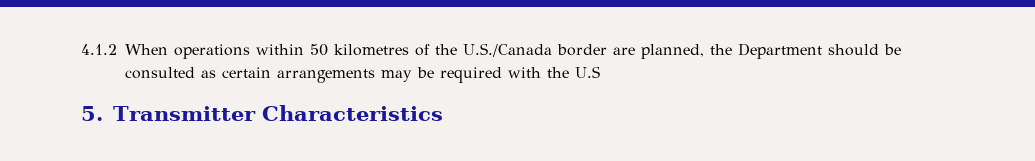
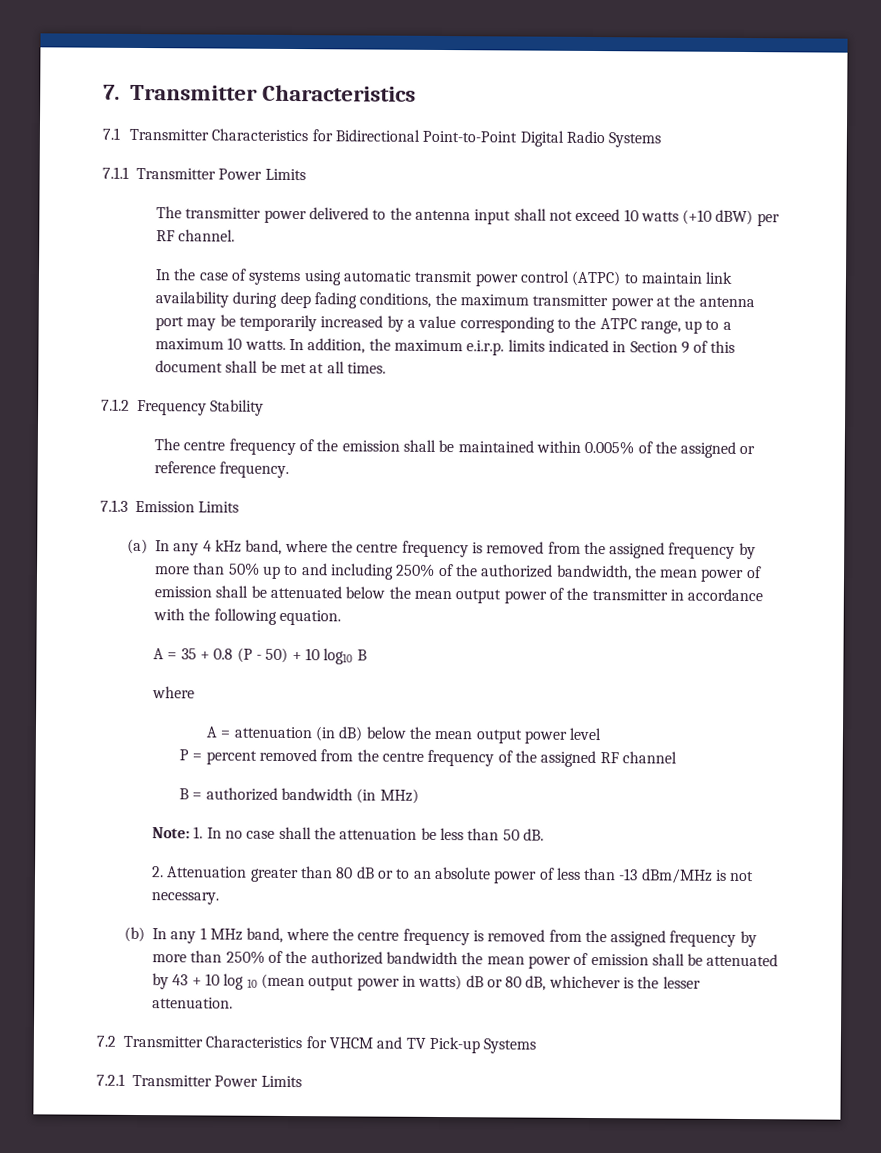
- 4.1.2 When operations within 50 kilometres of the U.S./Canada border are planned, the Department should be consulted as certain arrangements may be required with the U.S
- 5. Transmitter Characteristics
+ 7. Transmitter Characteristics
+ 7.1 Transmitter Characteristics for Bidirectional Point-to-Point Digital Radio Systems
+ 7.1.1 Transmitter Power Limits
+ The transmitter power delivered to the antenna input shall not exceed 10 watts (+10 dBW) per RF channel.
+ In the case of systems using automatic transmit power control (ATPC) to maintain link availability during deep fading conditions, the maximum transmitter power at the antenna port may be temporarily increased by a value corresponding to the ATPC range, up to a maximum 10 watts. In addition, the maximum e.i.r.p. limits indicated in Section 9 of this document shall be met at all times.
+ 7.1.2 Frequency Stability
+ The centre frequency of the emission shall be maintained within 0.005% of the assigned or reference frequency.
+ 7.1.3 Emission Limits
+ (a) In any 4 kHz band, where the centre frequency is removed from the assigned frequency by more than 50% up to and including 250% of the authorized bandwidth, the mean power of emission shall be attenuated below the mean output power of the transmitter in accordance with the following equation.
+ A = 35 + 0.8 (P - 50) + 10 log10 B
+ where
+ A = attenuation (in dB) below the mean output power level
+ P = percent removed from the centre frequency of the assigned RF channel
+ B = authorized bandwidth (in MHz)
+ Note: 1. In no case shall the attenuation be less than 50 dB.
+ 2. Attenuation greater than 80 dB or to an absolute power of less than -13 dBm/MHz is not necessary.
+ (b) In any 1 MHz band, where the centre frequency is removed from the assigned frequency by more than 250% of the authorized bandwidth the mean power of emission shall be attenuated by 43 + 10 log 10 (mean output power in watts) dB or 80 dB, whichever is the lesser attenuation.
+ 7.2 Transmitter Characteristics for VHCM and TV Pick-up Systems
+ 7.2.1 Transmitter Power Limits

